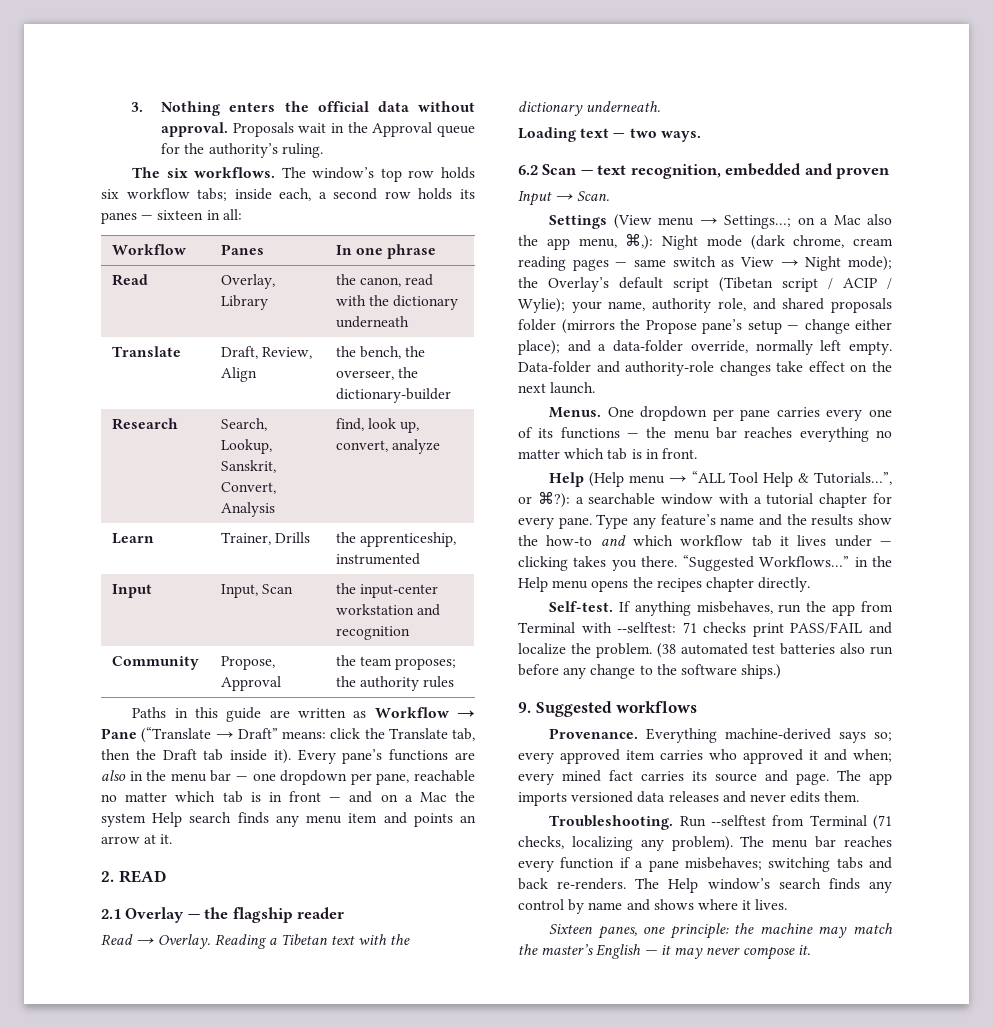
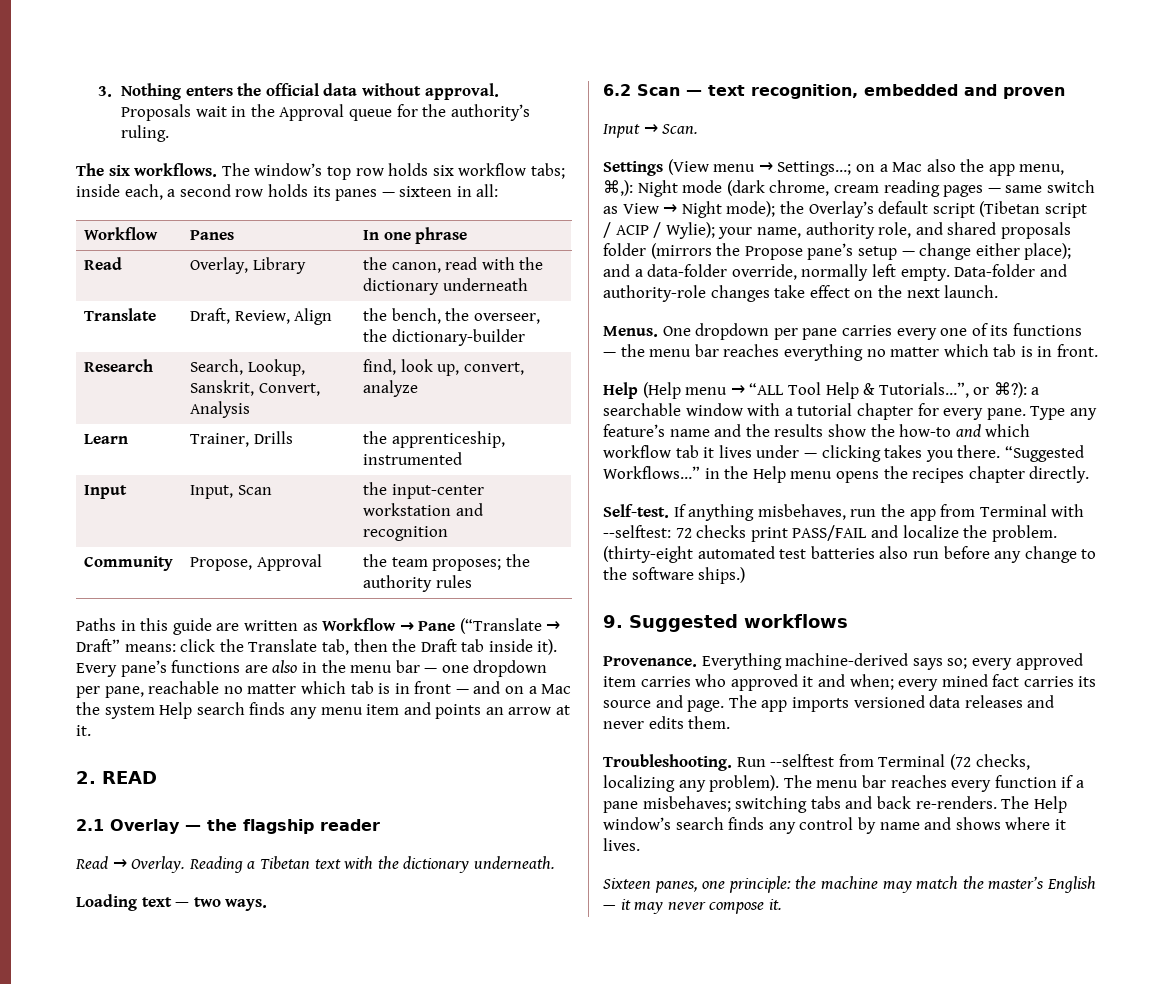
- If anything misbehaves, run the app from Terminal with --selftest: 71 checks print PASS/FAIL and localize the problem.
+ If anything misbehaves, run the app from Terminal with --selftest: 72 checks print PASS/FAIL and localize the problem.
- (38 automated test batteries also run before any change to the software ships.)
+ (thirty-eight automated test batteries also run before any change to the software ships.)
- Run --selftest from Terminal (71 checks, localizing any problem).
+ Run --selftest from Terminal (72 checks, localizing any problem).

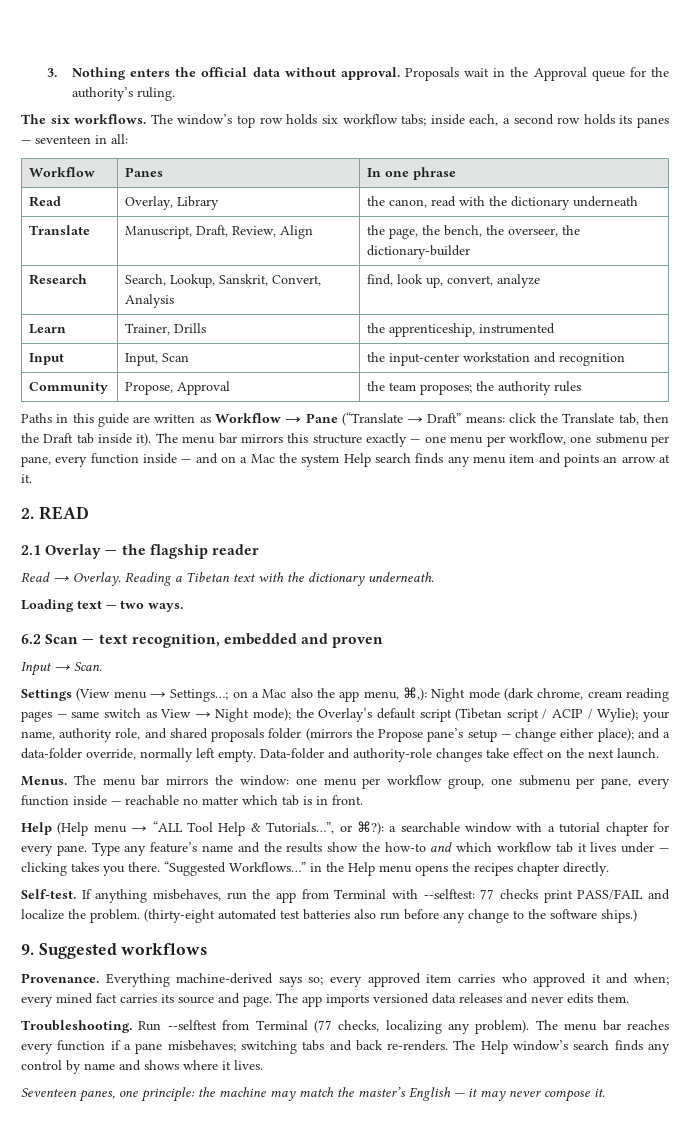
- The window’s top row holds six workflow tabs; inside each, a second row holds its panes — sixteen in all:
+ The window’s top row holds six workflow tabs; inside each, a second row holds its panes — seventeen in all:
- Translate | Draft, Review, Align | the bench, the overseer, the dictionary-builder
+ Translate | Manuscript, Draft, Review, Align | the page, the bench, the overseer, the dictionary-builder
- Every pane’s functions are also in the menu bar — one dropdown per pane, reachable no matter which tab is in front — and on a Mac the system Help search finds any menu item and points an arrow at it.
+ The menu bar mirrors this structure exactly — one menu per workflow, one submenu per pane, every function inside — and on a Mac the system Help search finds any menu item and points an arrow at it.
- One dropdown per pane carries every one of its functions — the menu bar reaches everything no matter which tab is in front.
+ The menu bar mirrors the window: one menu per workflow group, one submenu per pane, every function inside — reachable no matter which tab is in front.
- If anything misbehaves, run the app from Terminal with --selftest: 72 checks print PASS/FAIL and localize the problem.
+ If anything misbehaves, run the app from Terminal with --selftest: 77 checks print PASS/FAIL and localize the problem.
- Run --selftest from Terminal (72 checks, localizing any problem).
+ Run --selftest from Terminal (77 checks, localizing any problem).
- Sixteen panes, one principle: the machine may match the master’s English — it may never compose it.
+ Seventeen panes, one principle: the machine may match the master’s English — it may never compose it.

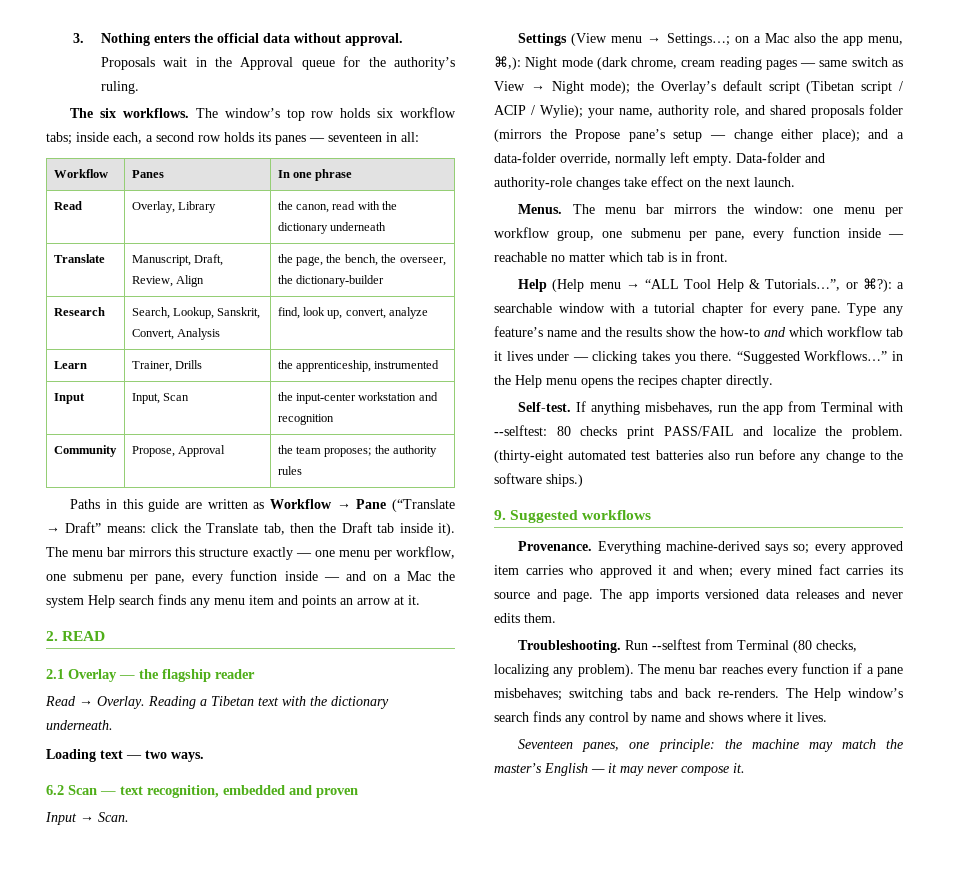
- If anything misbehaves, run the app from Terminal with --selftest: 77 checks print PASS/FAIL and localize the problem.
+ If anything misbehaves, run the app from Terminal with --selftest: 80 checks print PASS/FAIL and localize the problem.
- Run --selftest from Terminal (77 checks, localizing any problem).
+ Run --selftest from Terminal (80 checks, localizing any problem).

